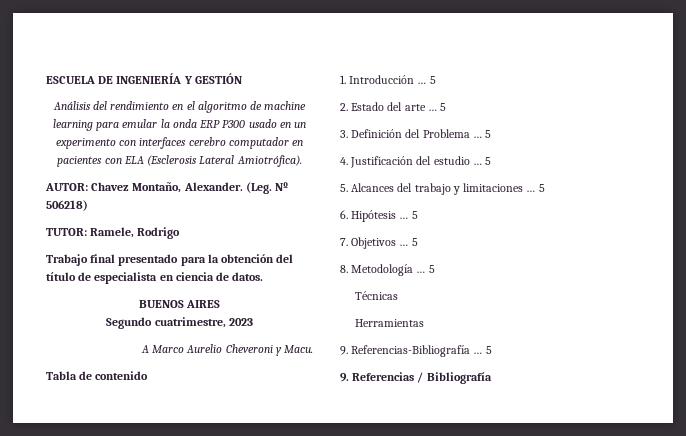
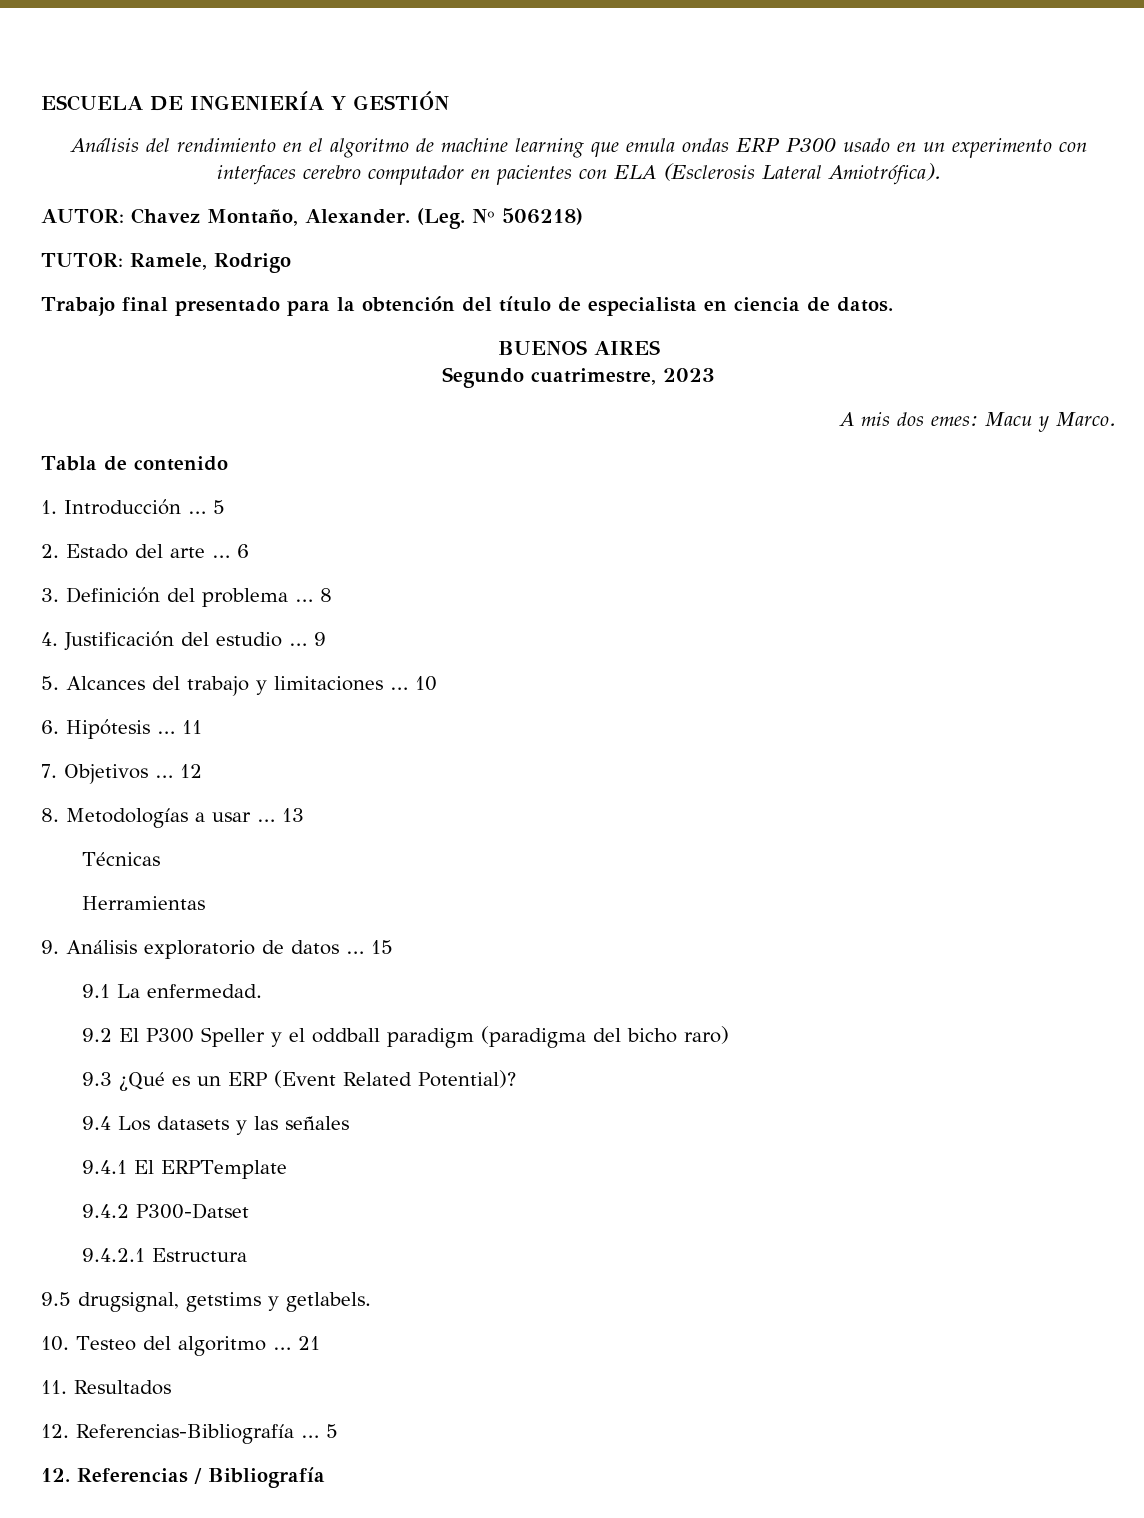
- Análisis del rendimiento en el algoritmo de machine learning para emular la onda ERP P300 usado en un experimento con interfaces cerebro computador en pacientes con ELA (Esclerosis Lateral Amiotrófica).
+ Análisis del rendimiento en el algoritmo de machine learning que emula ondas ERP P300 usado en un experimento con interfaces cerebro computador en pacientes con ELA (Esclerosis Lateral Amiotrófica).
- A Marco Aurelio Cheveroni y Macu.
+ A mis dos emes: Macu y Marco.
- 2. Estado del arte … 5
+ 2. Estado del arte … 6
- 3. Definición del Problema … 5
+ 3. Definición del problema … 8
- 4. Justificación del estudio … 5
+ 4. Justificación del estudio … 9
- 5. Alcances del trabajo y limitaciones … 5
+ 5. Alcances del trabajo y limitaciones … 10
- 6. Hipótesis … 5
+ 6. Hipótesis … 11
- 7. Objetivos … 5
+ 7. Objetivos … 12
- 8. Metodología … 5
+ 8. Metodologías a usar … 13
  Técnicas
  Herramientas
- 9. Referencias-Bibliografía …
+ 9. Análisis exploratorio de datos … 15
+ 9.1 La enfermedad.
+ 9.2 El P300 Speller y el oddball paradigm (paradigma del bicho raro)
+ 9.3 ¿Qué es un ERP (Event Related Potential)?
+ 9.4 Los datasets y las señales
+ 9.4.1 El ERPTemplate
+ 9.4.2 P300-Datset
+ 9.4.2.1 Estructura
+ 9.5 drugsignal, getstims y getlabels.
+ 10. Testeo del algoritmo … 21
+ 11. Resultados
+ 12. Referencias-Bibliografía …
- 9. Referencias / Bibliografía
+ 12. Referencias / Bibliografía

